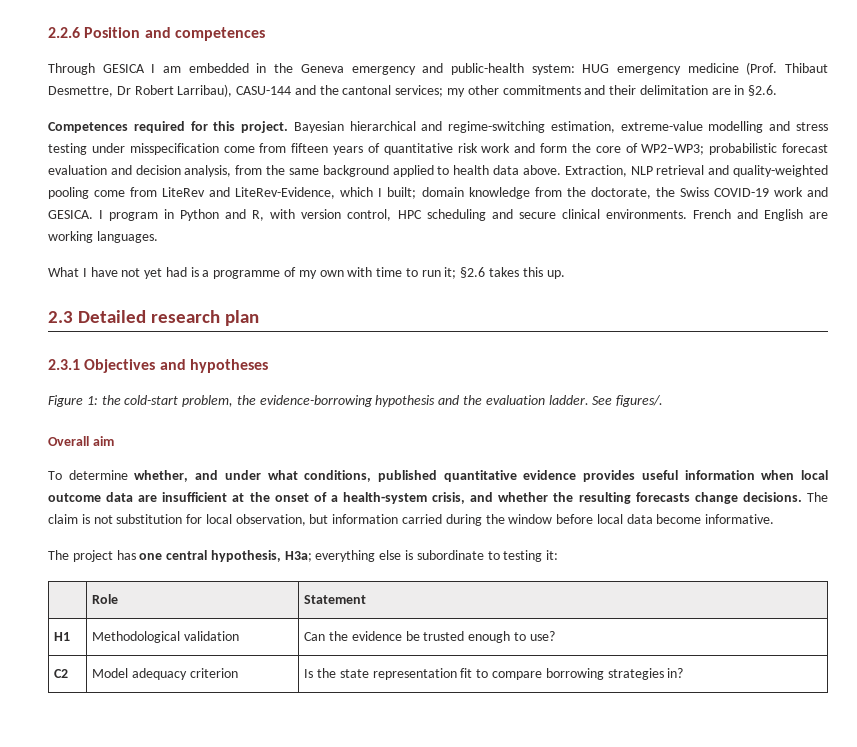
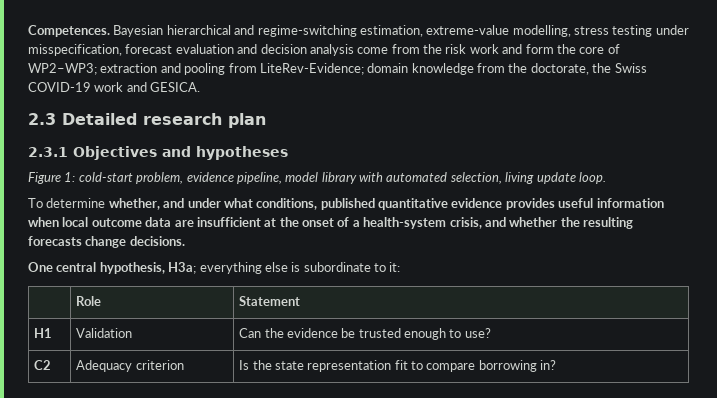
- 2.2.6 Position and competences
- Through GESICA I am embedded in the Geneva emergency and public-health system: HUG emergency medicine (Prof. Thibaut Desmettre, Dr Robert Larribau), CASU-144 and the cantonal services; my other commitments and their delimitation are in §2.6.
- Competences required for this project.
+ Competences.
- Bayesian hierarchical and regime-switching estimation, extreme-value modelling and stress testing under misspecification come from fifteen years of quantitative risk work and form the core of WP2–WP3; probabilistic forecast evaluation and decision analysis, from the same background applied to health data above. Extraction, NLP retrieval and quality-weighted pooling come from LiteRev and LiteRev-Evidence, which I built; domain knowledge from the doctorate, the Swiss COVID-19 work and GESICA. I program in Python and R, with version control, HPC scheduling and secure clinical environments. French and English are working languages.
- What I have not yet had is a programme of my own with time to run it; §2.6 takes this up.
+ Bayesian hierarchical and regime-switching estimation, extreme-value modelling, stress testing under misspecification, forecast evaluation and decision analysis come from the risk work and form the core of WP2–WP3; extraction and pooling from LiteRev-Evidence; domain knowledge from the doctorate, the Swiss COVID-19 work and GESICA.
- Figure 1: the cold-start problem, the evidence-borrowing hypothesis and the evaluation ladder. See figures/.
- Overall aim
+ Figure 1: cold-start problem, evidence pipeline, model library with automated selection, living update loop.
- To determine whether, and under what conditions, published quantitative evidence provides useful information when local outcome data are insufficient at the onset of a health-system crisis, and whether the resulting forecasts change decisions. The claim is not substitution for local observation, but information carried during the window before local data become informative.
- The project has one central hypothesis, H3a; everything else is subordinate to testing it:
+ To determine whether, and under what conditions, published quantitative evidence provides useful information when local outcome data are insufficient at the onset of a health-system crisis, and whether the resulting forecasts change decisions.
+ One central hypothesis, H3a; everything else is subordinate to it:
- H1 | Methodological validation | Can the evidence be trusted enough to use?
+ H1 | Validation | Can the evidence be trusted enough to use?
- C2 | Model adequacy criterion | Is the state representation fit to compare borrowing strategies in?
+ C2 | Adequacy criterion | Is the state representation fit to compare borrowing in?

